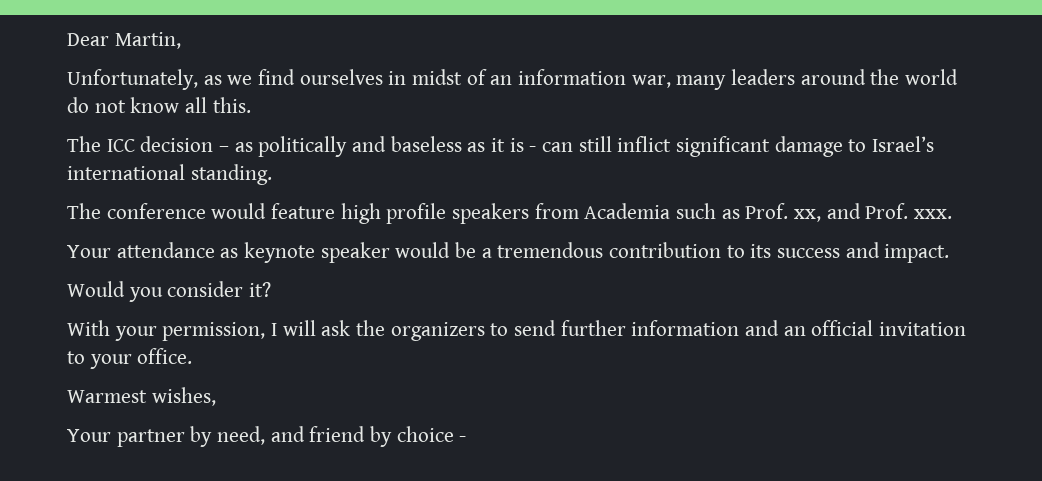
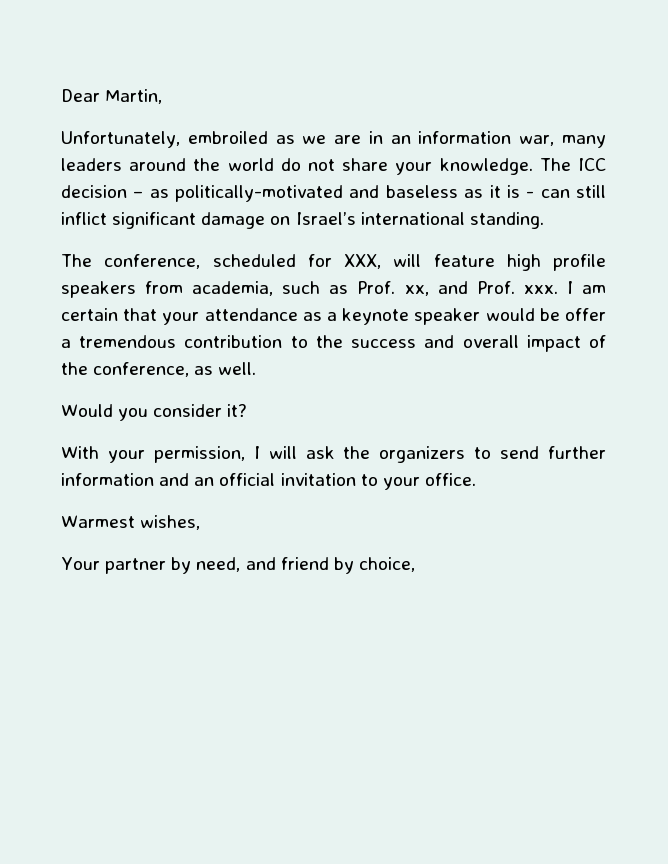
- Unfortunately, as we find ourselves in midst of an information war, many leaders around the world do not know all this.
- The ICC decision – as politically and baseless as it is - can still inflict significant damage to Israel’s international standing.
+ Unfortunately, embroiled as we are in an information war, many leaders around the world do not share your knowledge. The ICC decision – as politically-motivated and baseless as it is - can still inflict significant damage on Israel’s international standing.
- The conference would feature high profile speakers from Academia such as Prof. xx, and Prof. xxx.
- Your attendance as keynote speaker would be a tremendous contribution to its success and impact.
+ The conference, scheduled for XXX, will feature high profile speakers from academia, such as Prof. xx, and Prof. xxx. I am certain that your attendance as a keynote speaker would be offer a tremendous contribution to the success and overall impact of the conference, as well.
- Your partner by need, and friend by choice -
+ Your partner by need, and friend by choice,

